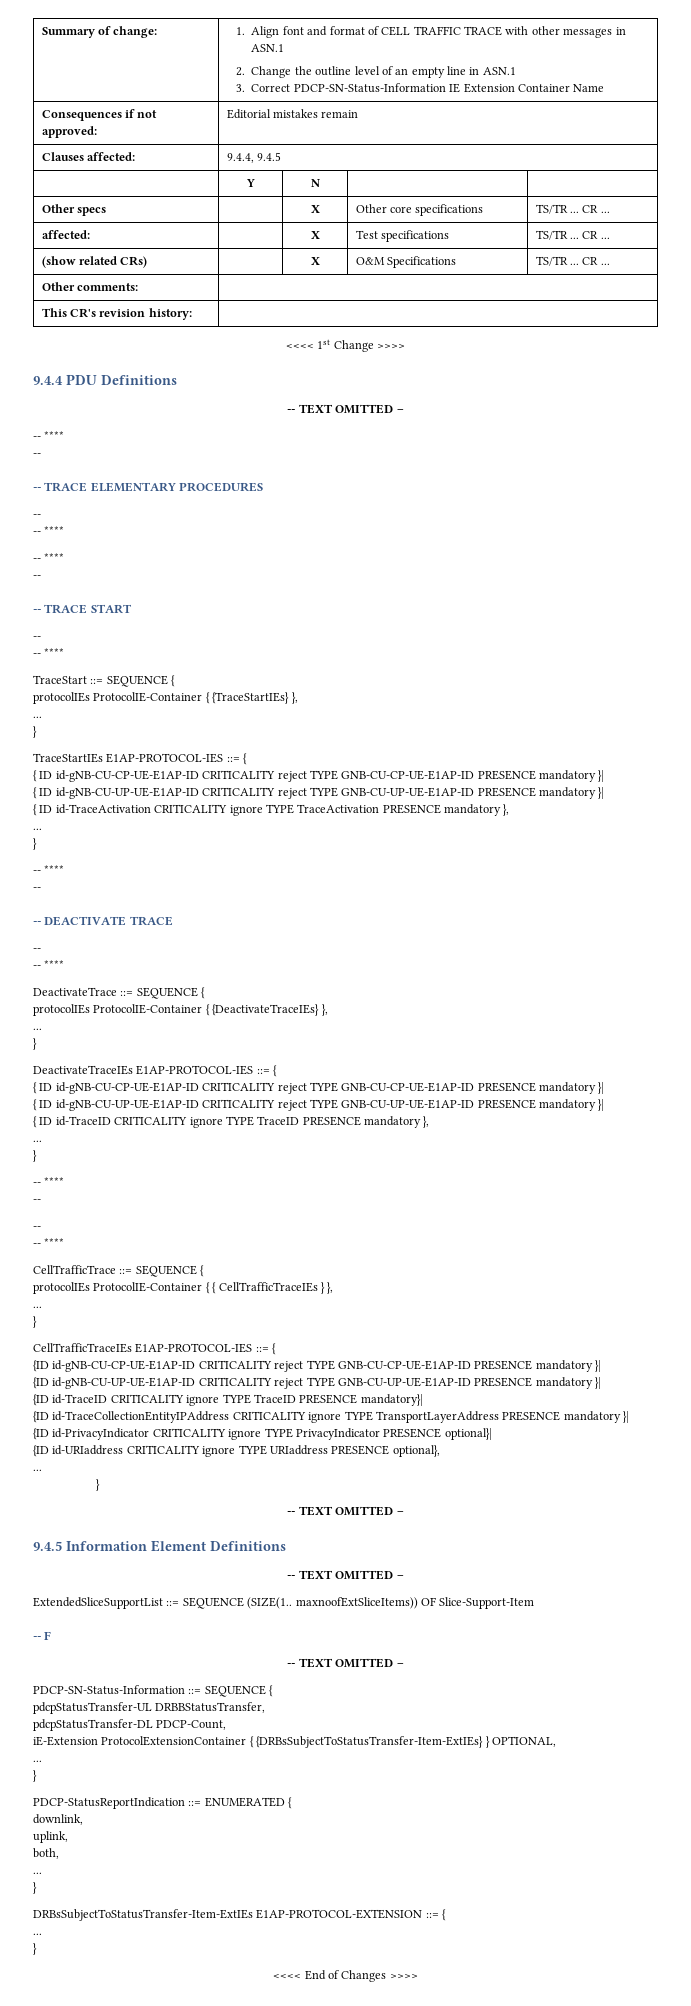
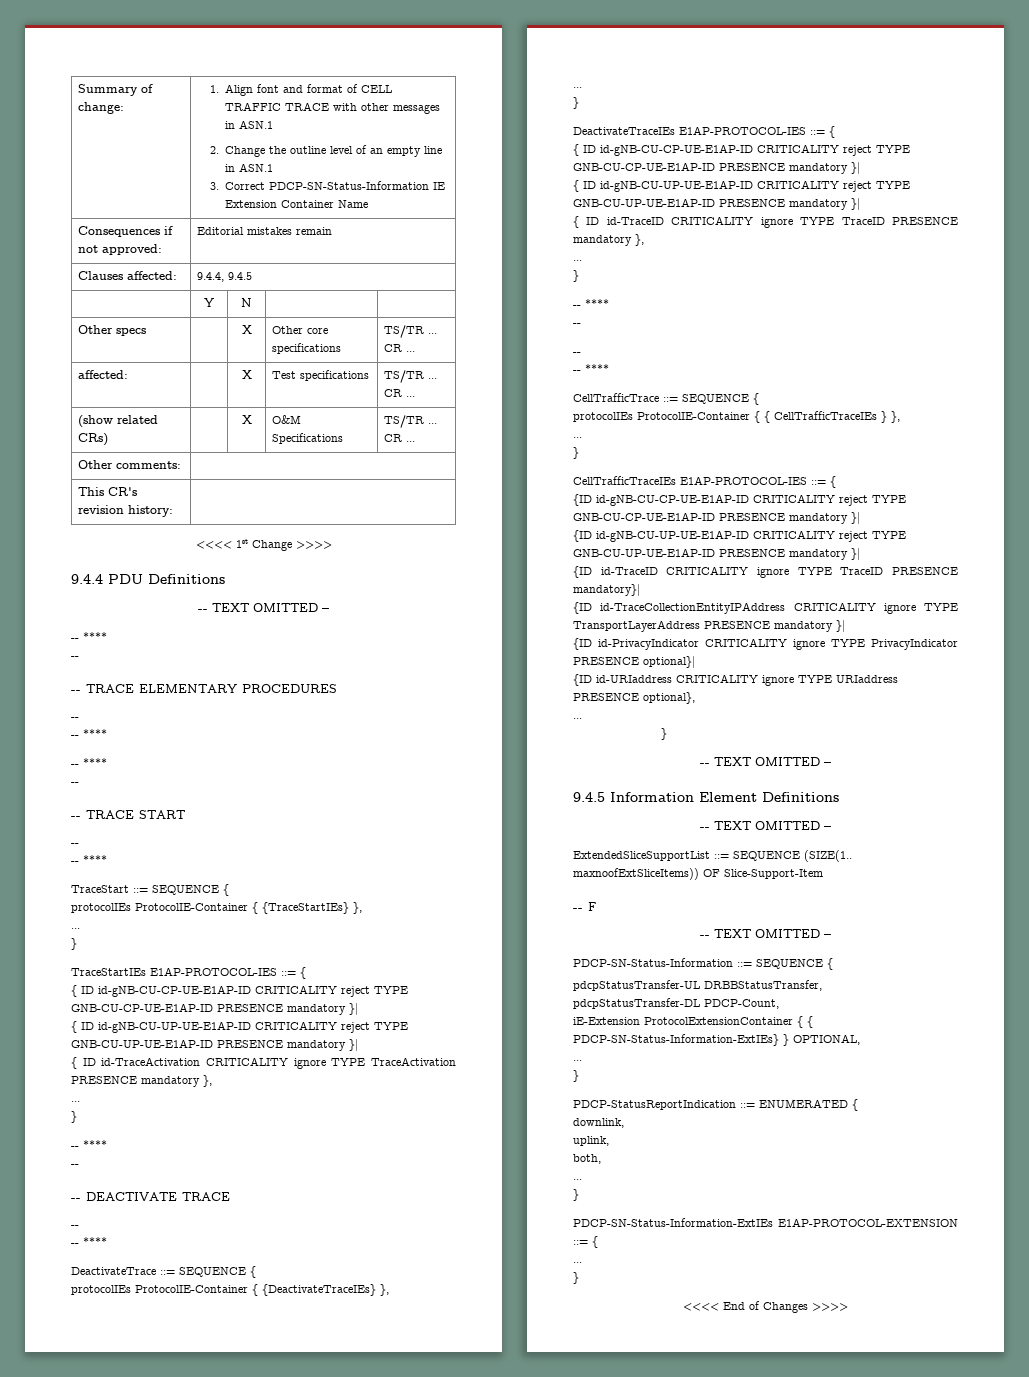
- iE-Extension ProtocolExtensionContainer { {DRBsSubjectToStatusTransfer-Item-ExtIEs} } OPTIONAL,
+ iE-Extension ProtocolExtensionContainer { { PDCP-SN-Status-Information-ExtIEs} } OPTIONAL,
- DRBsSubjectToStatusTransfer-Item-ExtIEs E1AP-PROTOCOL-EXTENSION ::= {
+ PDCP-SN-Status-Information-ExtIEs E1AP-PROTOCOL-EXTENSION ::= {

